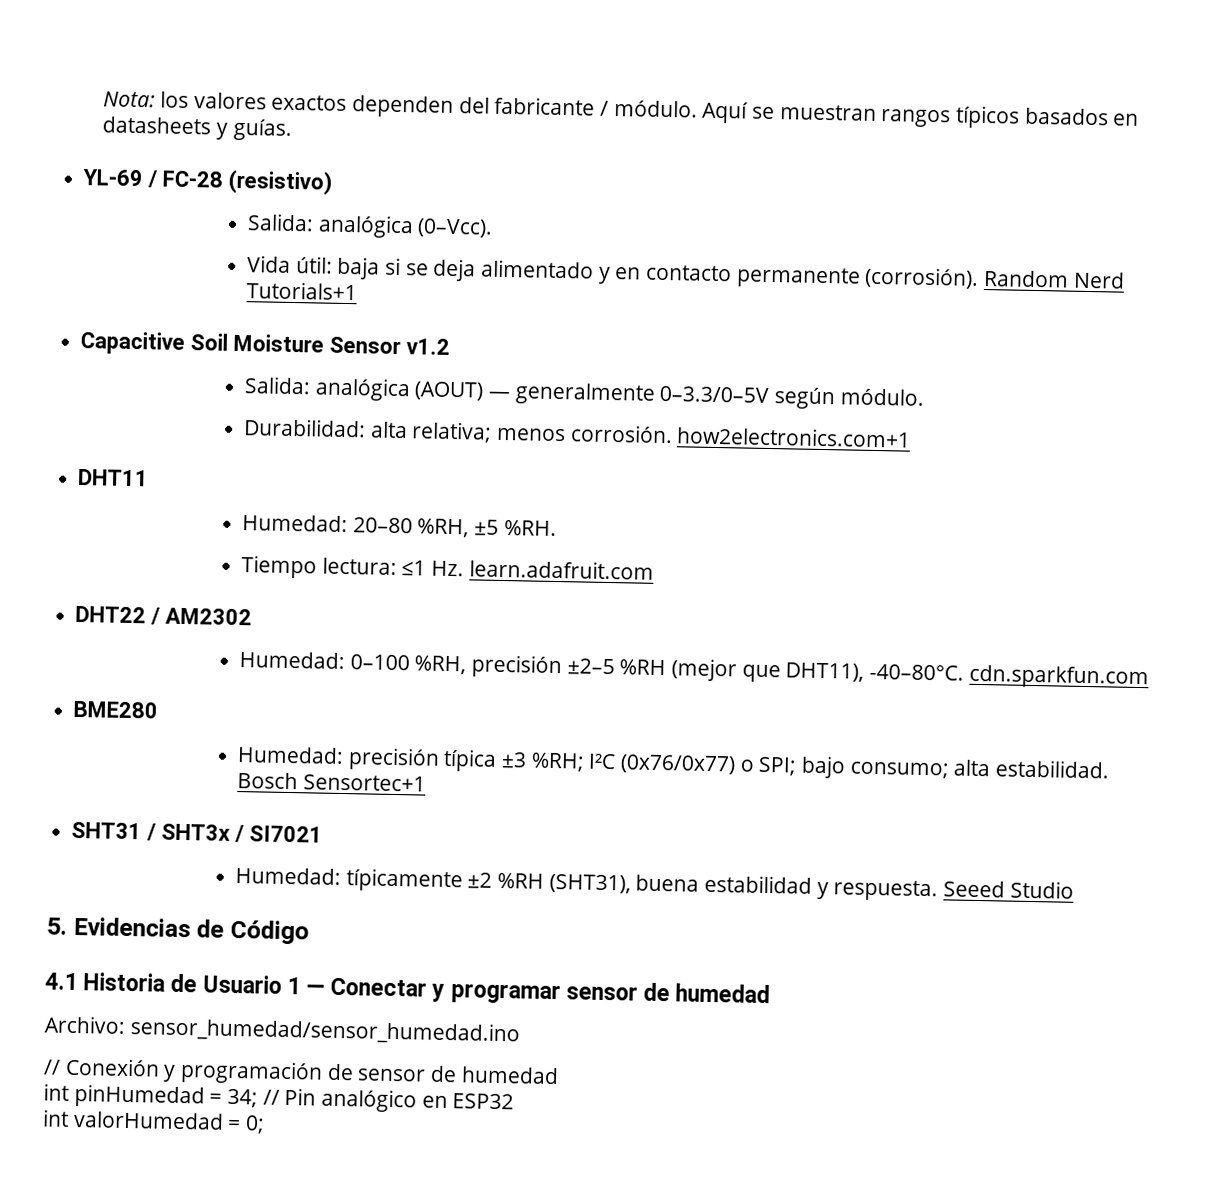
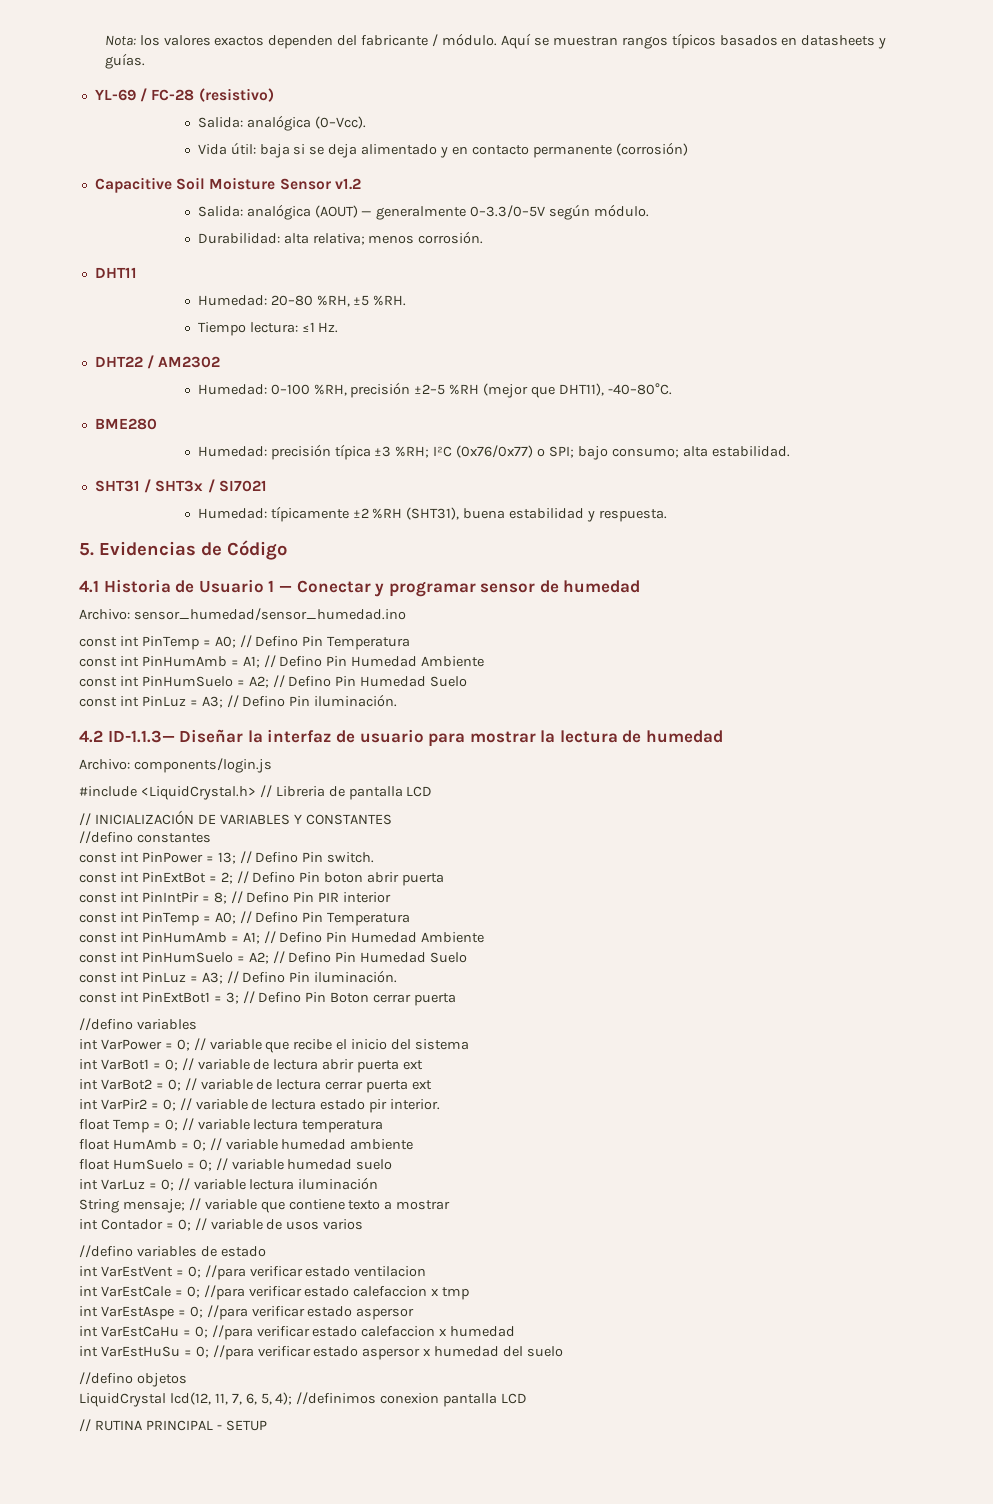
- Vida útil: baja si se deja alimentado y en contacto permanente (corrosión). Random Nerd Tutorials+1
+ Vida útil: baja si se deja alimentado y en contacto permanente (corrosión)
- Durabilidad: alta relativa; menos corrosión. how2electronics.com+1
+ Durabilidad: alta relativa; menos corrosión.
- Tiempo lectura: ≤1 Hz. learn.adafruit.com
+ Tiempo lectura: ≤1 Hz.
- Humedad: 0–100 %RH, precisión ±2–5 %RH (mejor que DHT11), -40–80°C. cdn.sparkfun.com
+ Humedad: 0–100 %RH, precisión ±2–5 %RH (mejor que DHT11), -40–80°C.
- Bosch Sensortec+1
- Seeed Studio
  Archivo: sensor_humedad/sensor_humedad.ino
- // Conexión y programación de sensor de humedad
- int pinHumedad = 34; // Pin analógico en ESP32
- int valorHumedad = 0;
+ const int PinTemp = A0; // Defino Pin Temperatura
+ const int PinHumAmb = A1; // Defino Pin Humedad Ambiente
+ const int PinHumSuelo = A2; // Defino Pin Humedad Suelo
+ const int PinLuz = A3; // Defino Pin iluminación.
+ 4.2 ID-1.1.3— Diseñar la interfaz de usuario para mostrar la lectura de humedad
+ Archivo: components/login.js
+ #include <LiquidCrystal.h> // Libreria de pantalla LCD
+ // INICIALIZACIÓN DE VARIABLES Y CONSTANTES
+ //defino constantes
+ const int PinPower = 13; // Defino Pin switch.
+ const int PinExtBot = 2; // Defino Pin boton abrir puerta
+ const int PinIntPir = 8; // Defino Pin PIR interior
+ const int PinTemp = A0; // Defino Pin Temperatura
+ const int PinHumAmb = A1; // Defino Pin Humedad Ambiente
+ const int PinHumSuelo = A2; // Defino Pin Humedad Suelo
+ const int PinLuz = A3; // Defino Pin iluminación.
+ const int PinExtBot1 = 3; // Defino Pin Boton cerrar puerta
+ //defino variables
+ int VarPower = 0; // variable que recibe el inicio del sistema
+ int VarBot1 = 0; // variable de lectura abrir puerta ext
+ int VarBot2 = 0; // variable de lectura cerrar puerta ext
+ int VarPir2 = 0; // variable de lectura estado pir interior.
+ float Temp = 0; // variable lectura temperatura
+ float HumAmb = 0; // variable humedad ambiente
+ float HumSuelo = 0; // variable humedad suelo
+ int VarLuz = 0; // variable lectura iluminación
+ String mensaje; // variable que contiene texto a mostrar
+ int Contador = 0; // variable de usos varios
+ //defino variables de estado
+ int VarEstVent = 0; //para verificar estado ventilacion
+ int VarEstCale = 0; //para verificar estado calefaccion x tmp
+ int VarEstAspe = 0; //para verificar estado aspersor
+ int VarEstCaHu = 0; //para verificar estado calefaccion x humedad
+ int VarEstHuSu = 0; //para verificar estado aspersor x humedad del suelo
+ //defino objetos
+ LiquidCrystal lcd(12, 11, 7, 6, 5, 4); //definimos conexion pantalla LCD
+ // RUTINA PRINCIPAL - SETUP

